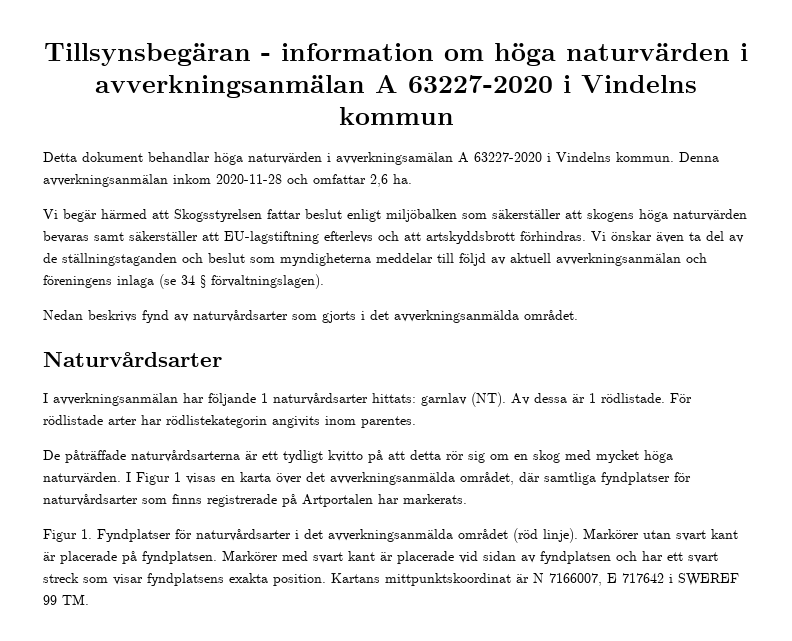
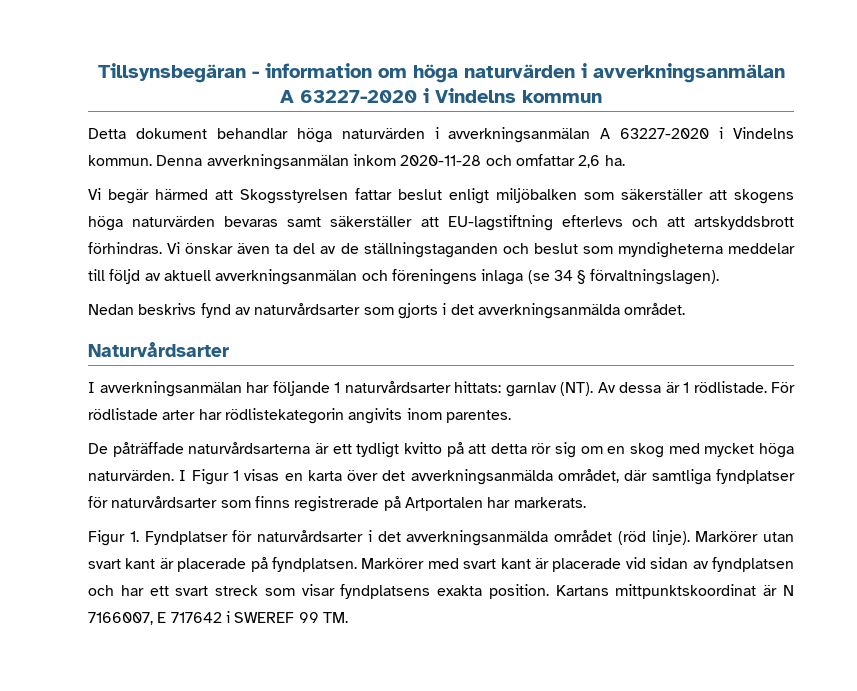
- Detta dokument behandlar höga naturvärden i avverkningsamälan A 63227-2020 i Vindelns kommun.
+ Detta dokument behandlar höga naturvärden i avverkningsanmälan A 63227-2020 i Vindelns kommun.

